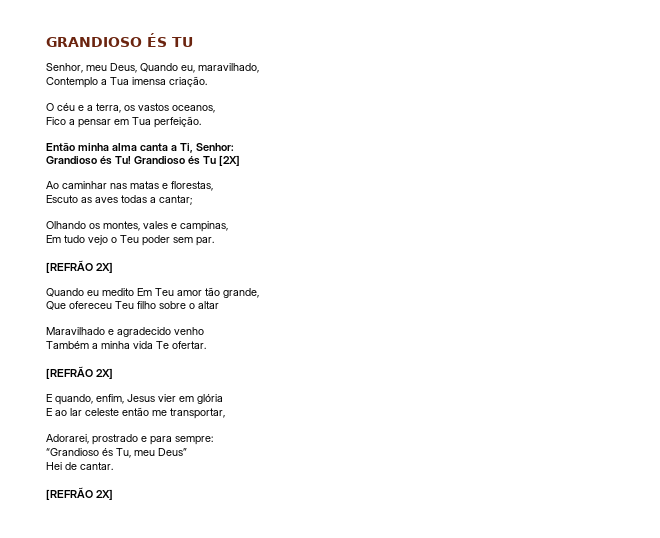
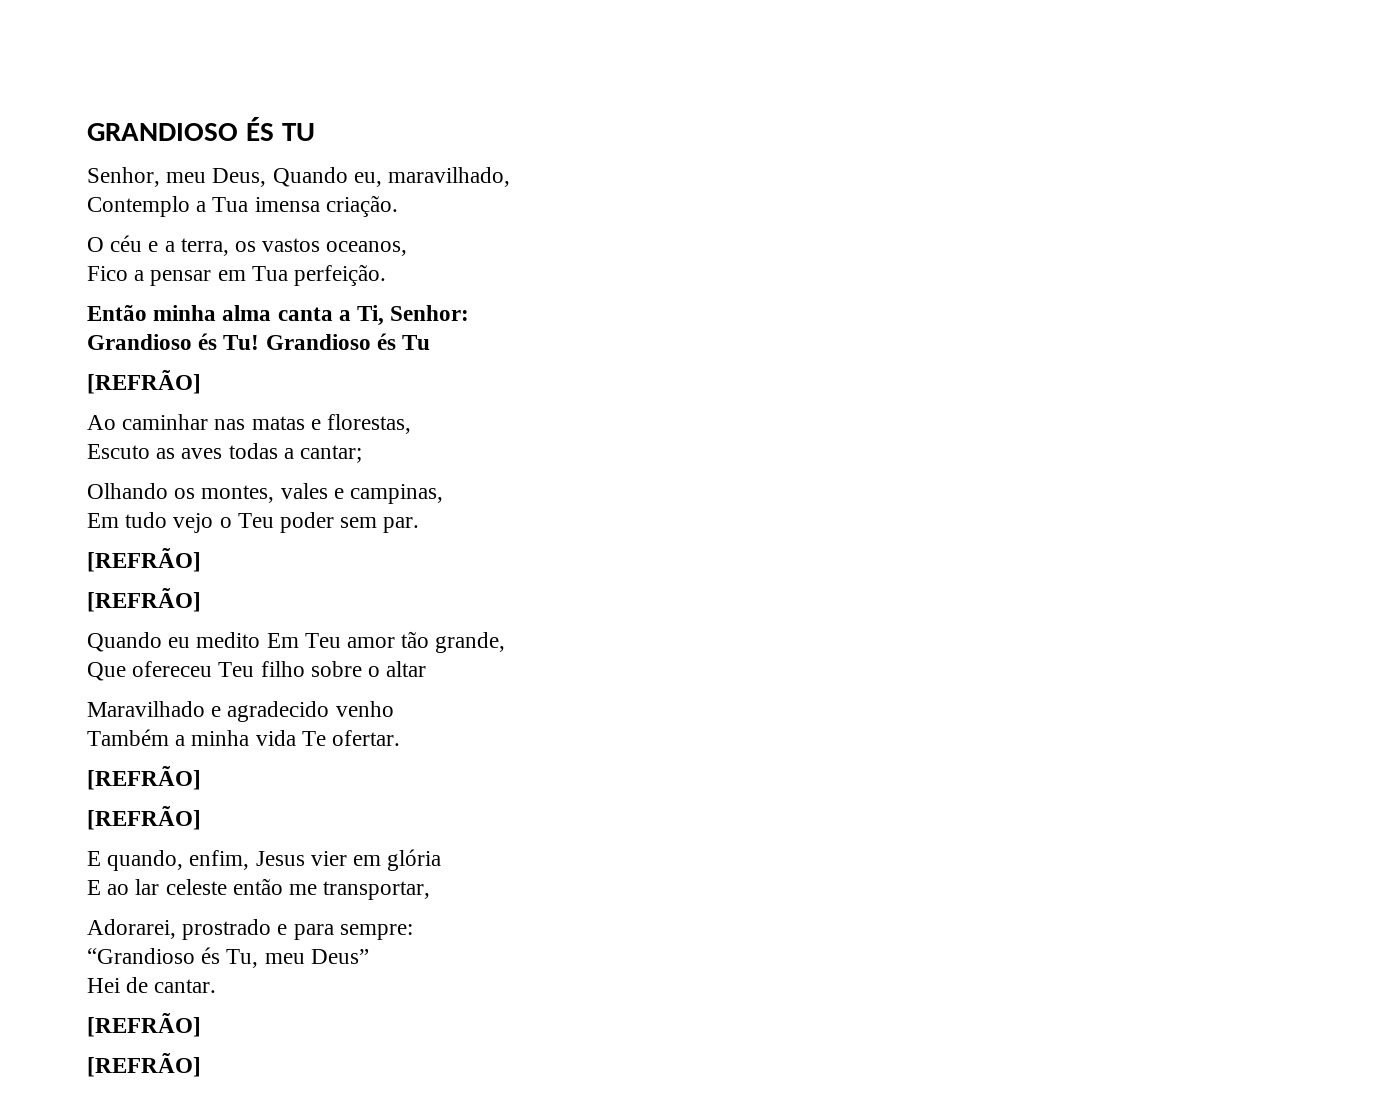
- Grandioso és Tu [2X]
+ Grandioso és Tu
+ [REFRÃO]
  Em tudo vejo o Teu poder sem par.
- [REFRÃO 2X]
+ [REFRÃO]
+ [REFRÃO]
  Também a minha vida Te ofertar.
- [REFRÃO 2X]
+ [REFRÃO]
+ [REFRÃO]
  Hei de cantar.
- [REFRÃO 2X]
+ [REFRÃO]
+ [REFRÃO]

